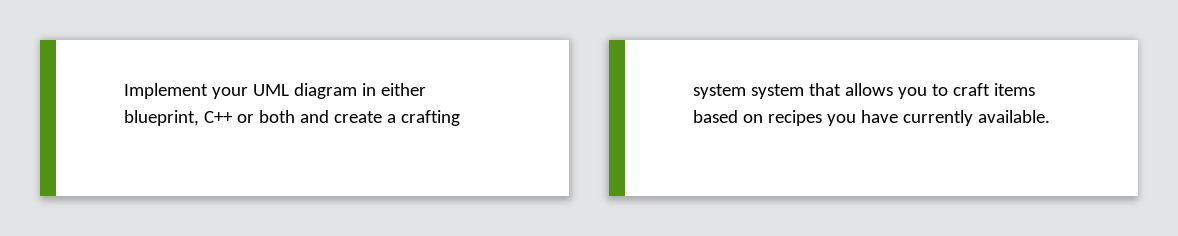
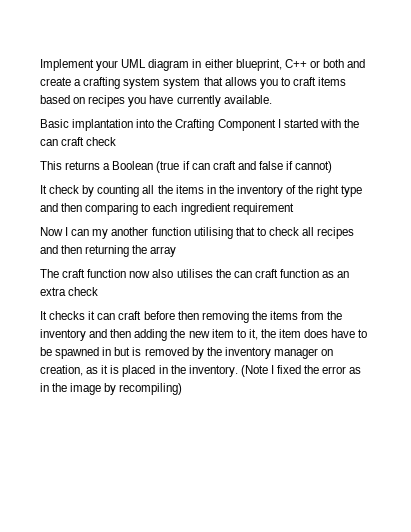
+ Basic implantation into the Crafting Component I started with the can craft check
+ This returns a Boolean (true if can craft and false if cannot)
+ It check by counting all the items in the inventory of the right type and then comparing to each ingredient requirement
+ Now I can my another function utilising that to check all recipes and then returning the array
+ The craft function now also utilises the can craft function as an extra check
+ It checks it can craft before then removing the items from the inventory and then adding the new item to it, the item does have to be spawned in but is removed by the inventory manager on creation, as it is placed in the inventory. (Note I fixed the error as in the image by recompiling)

